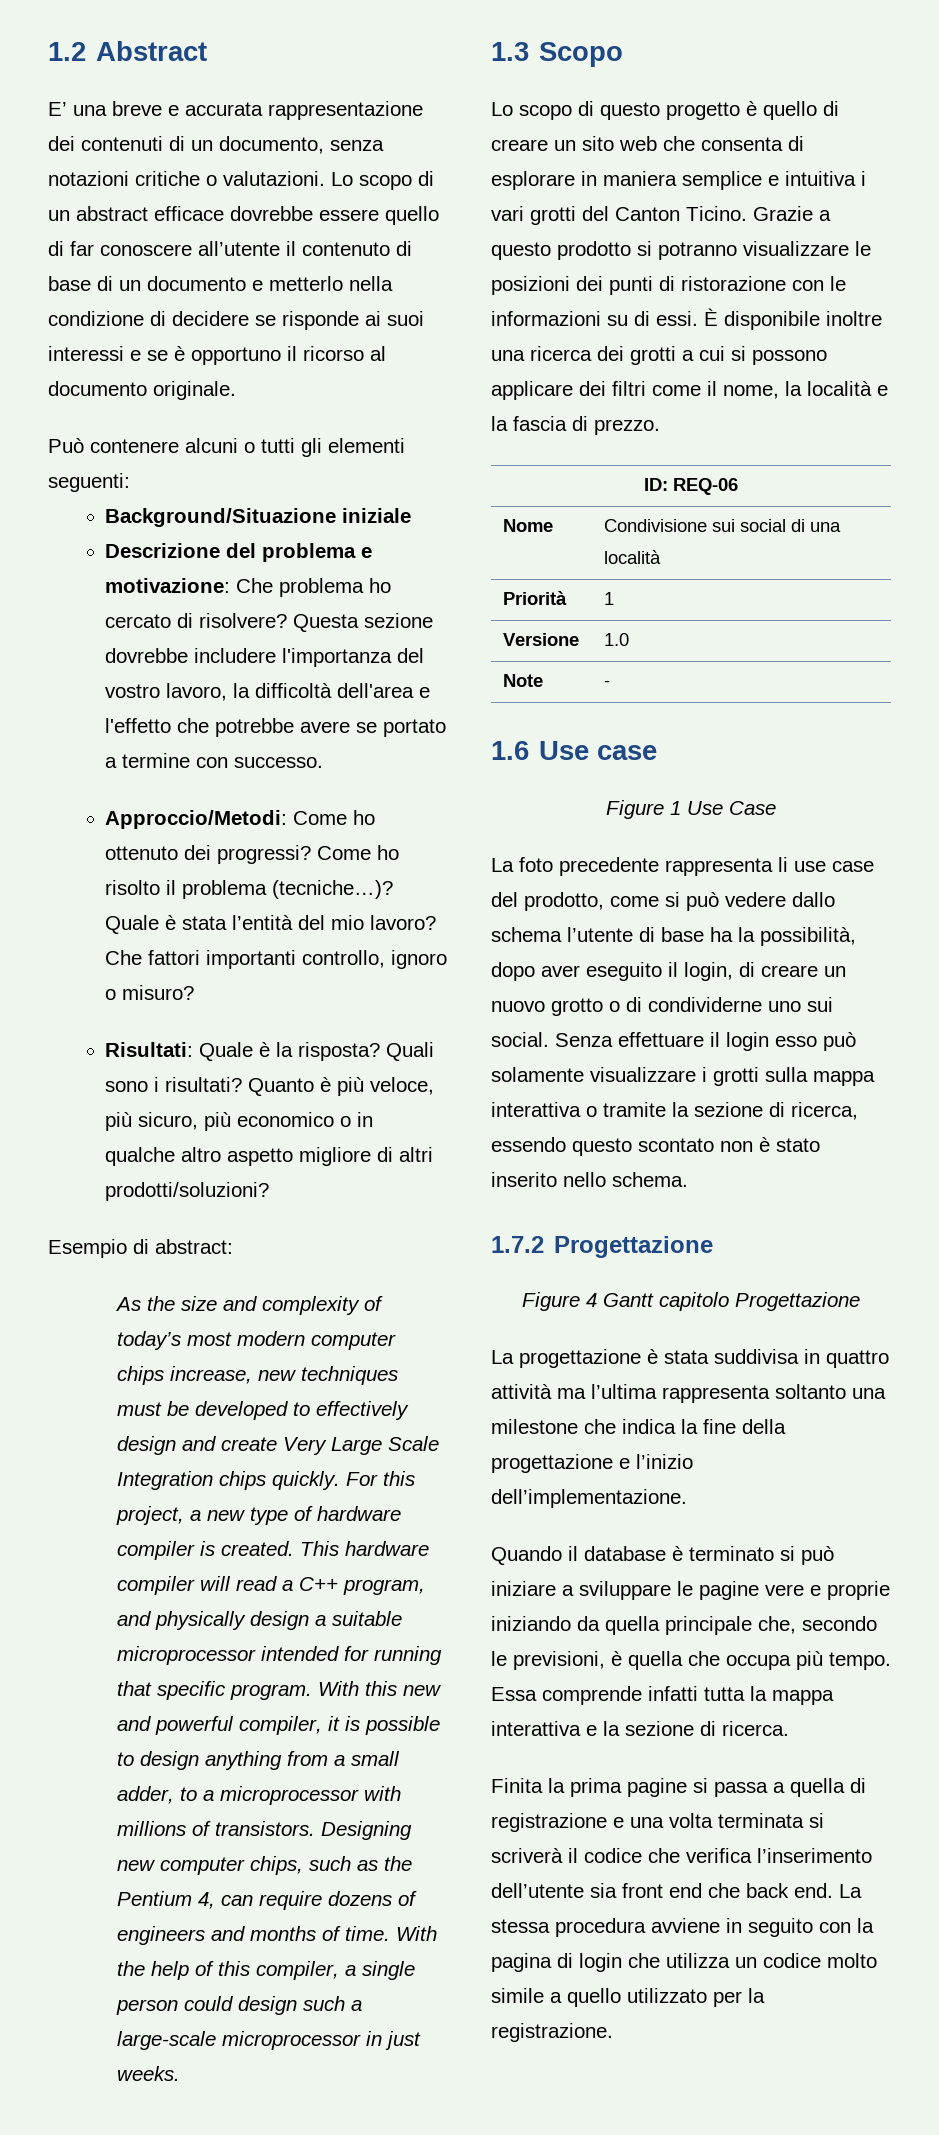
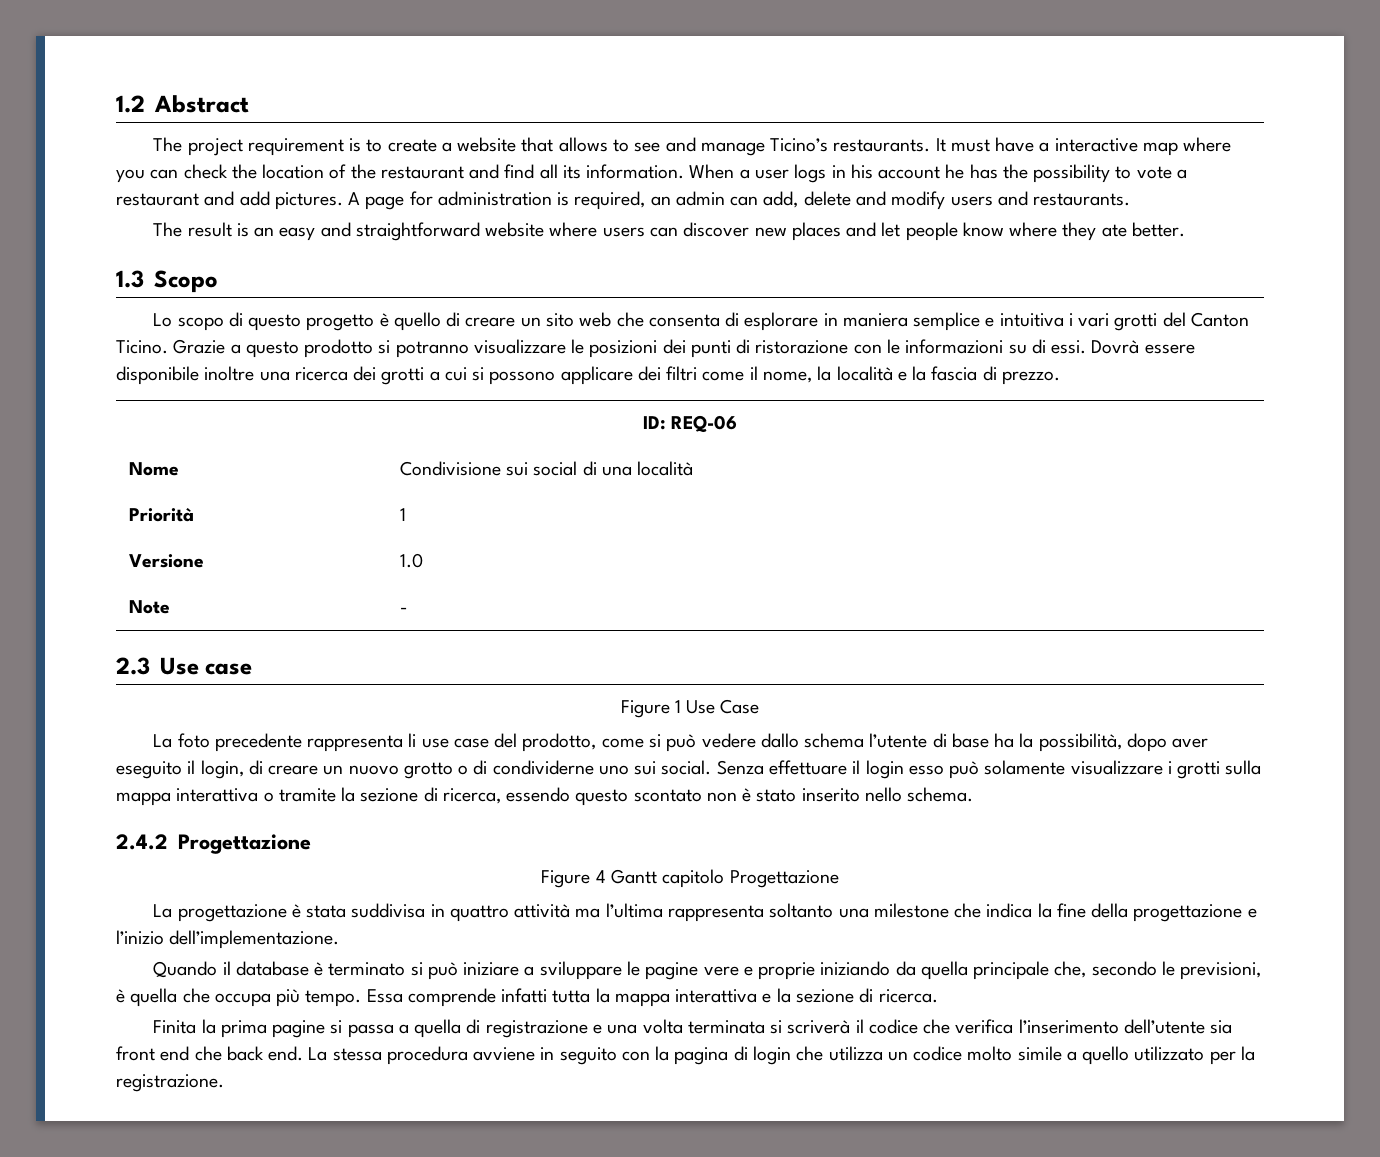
- E’ una breve e accurata rappresentazione dei contenuti di un documento, senza notazioni critiche o valutazioni. Lo scopo di un abstract efficace dovrebbe essere quello di far conoscere all’utente il contenuto di base di un documento e metterlo nella condizione di decidere se risponde ai suoi interessi e se è opportuno il ricorso al documento originale.
- Può contenere alcuni o tutti gli elementi seguenti:
- Background/Situazione iniziale
- Descrizione del problema e motivazione: Che problema ho cercato di risolvere? Questa sezione dovrebbe includere l'importanza del vostro lavoro, la difficoltà dell'area e l'effetto che potrebbe avere se portato a termine con successo.
- Approccio/Metodi: Come ho ottenuto dei progressi? Come ho risolto il problema (tecniche…)? Quale è stata l’entità del mio lavoro? Che fattori importanti controllo, ignoro o misuro?
- Risultati: Quale è la risposta? Quali sono i risultati? Quanto è più veloce, più sicuro, più economico o in qualche altro aspetto migliore di altri prodotti/soluzioni?
- Esempio di abstract:
- As the size and complexity of today’s most modern computer chips increase, new techniques must be developed to effectively design and create Very Large Scale Integration chips quickly. For this project, a new type of hardware compiler is created. This hardware compiler will read a C++ program, and physically design a suitable microprocessor intended for running that specific program. With this new and powerful compiler, it is possible to design anything from a small adder, to a microprocessor with millions of transistors. Designing new computer chips, such as the Pentium 4, can require dozens of engineers and months of time. With the help of this compiler, a single person could design such a large-scale microprocessor in just weeks.
+ The project requirement is to create a website that allows to see and manage Ticino’s restaurants. It must have a interactive map where you can check the location of the restaurant and find all its information. When a user logs in his account he has the possibility to vote a restaurant and add pictures. A page for administration is required, an admin can add, delete and modify users and restaurants.
+ The result is an easy and straightforward website where users can discover new places and let people know where they ate better.
- È disponibile inoltre una ricerca dei grotti a cui si possono applicare dei filtri come il nome, la località e la fascia di prezzo.
+ Dovrà essere disponibile inoltre una ricerca dei grotti a cui si possono applicare dei filtri come il nome, la località e la fascia di prezzo.
- 1.6 Use case
+ 2.3 Use case
- 1.7.2 Progettazione
+ 2.4.2 Progettazione

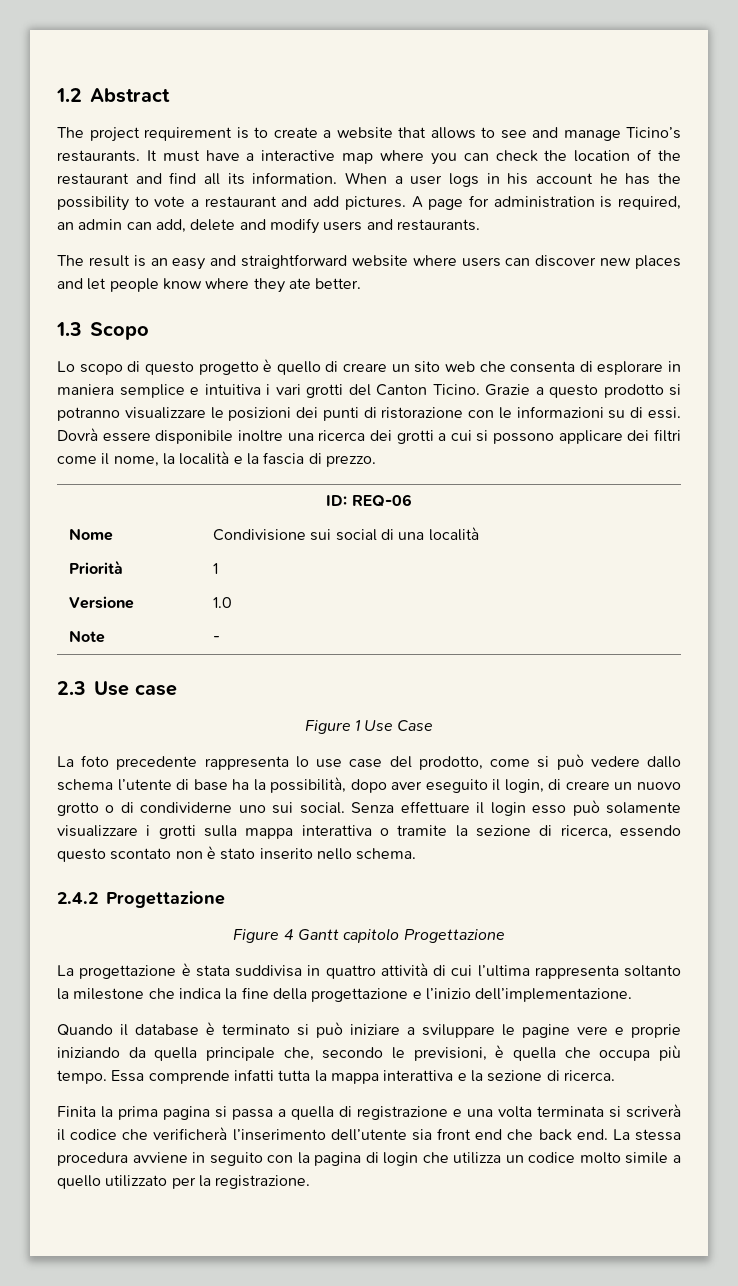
- La foto precedente rappresenta li use case del prodotto, come si può vedere dallo schema l’utente di base ha la possibilità, dopo aver eseguito il login, di creare un nuovo grotto o di condividerne uno sui social.
+ La foto precedente rappresenta lo use case del prodotto, come si può vedere dallo schema l’utente di base ha la possibilità, dopo aver eseguito il login, di creare un nuovo grotto o di condividerne uno sui social.
- La progettazione è stata suddivisa in quattro attività ma l’ultima rappresenta soltanto una milestone che indica la fine della progettazione e l’inizio dell’implementazione.
+ La progettazione è stata suddivisa in quattro attività di cui l’ultima rappresenta soltanto la milestone che indica la fine della progettazione e l’inizio dell’implementazione.
- Finita la prima pagine si passa a quella di registrazione e una volta terminata si scriverà il codice che verifica l’inserimento dell’utente sia front end che back end.
+ Finita la prima pagina si passa a quella di registrazione e una volta terminata si scriverà il codice che verificherà l’inserimento dell’utente sia front end che back end.

